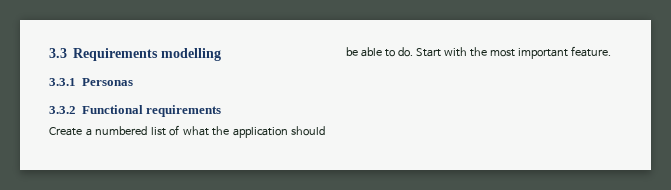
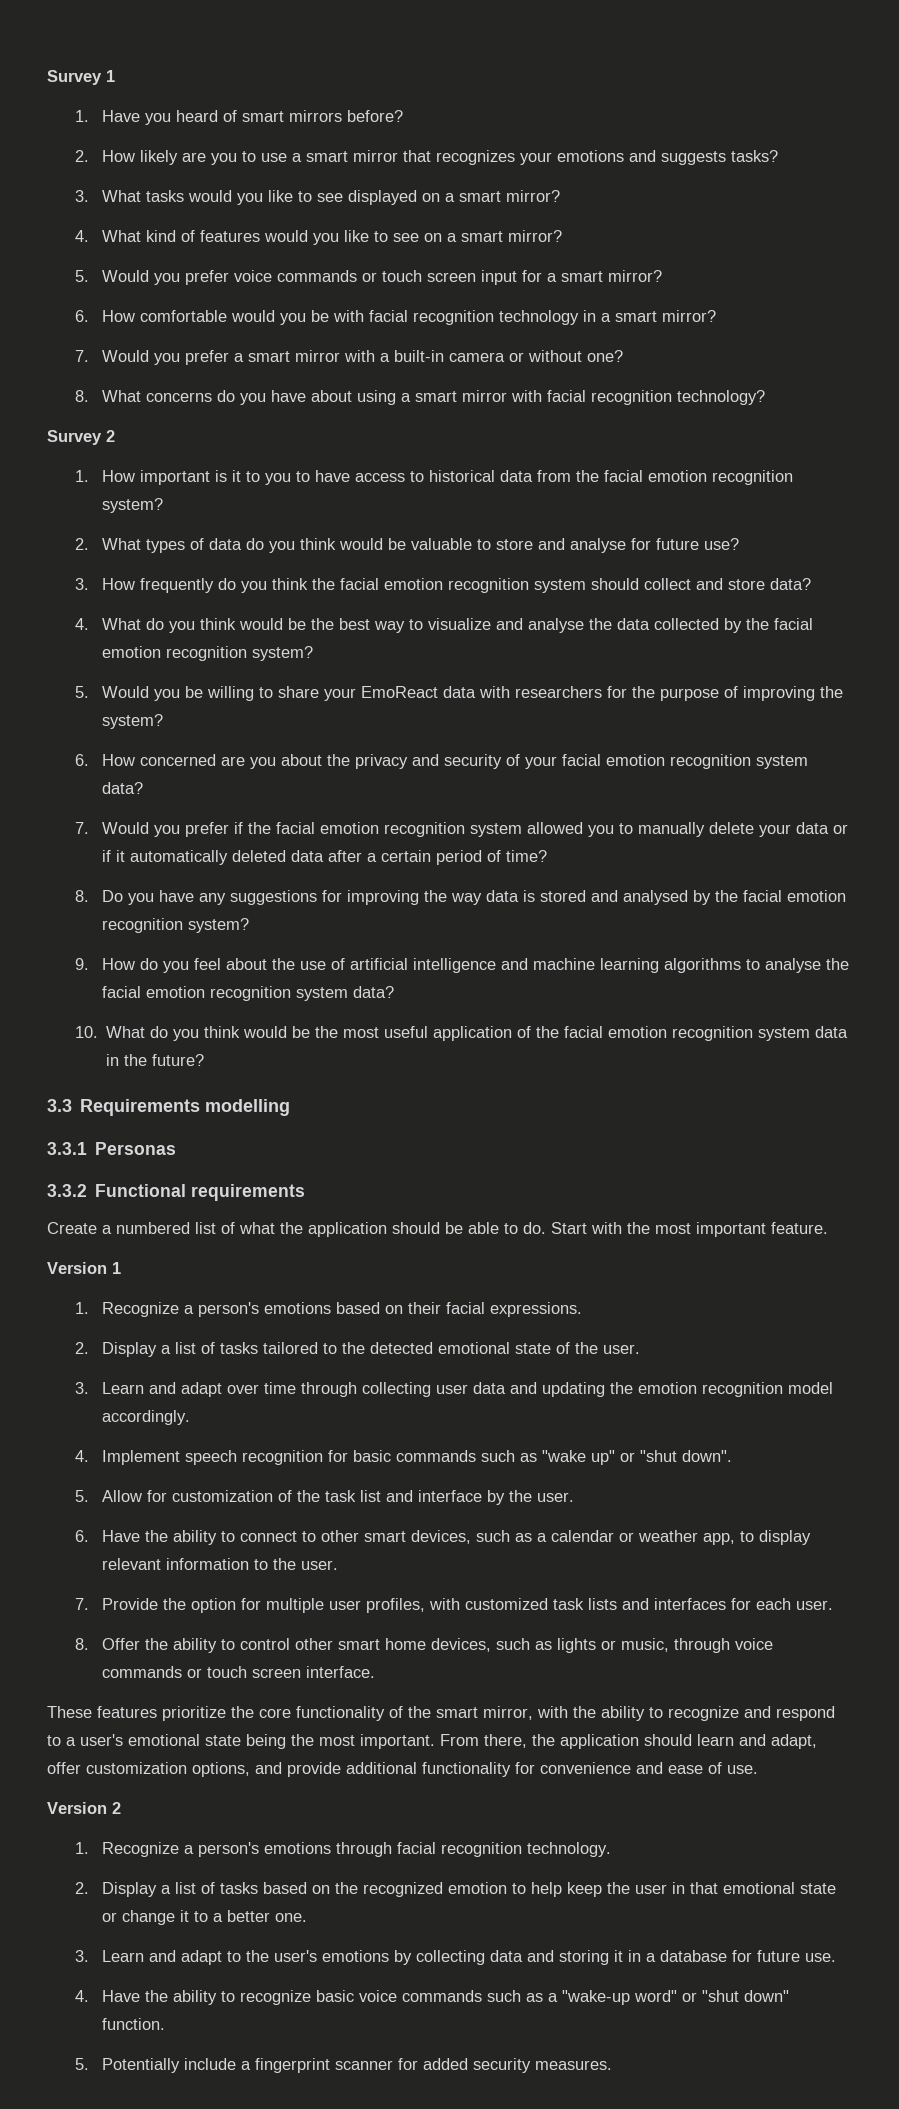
+ Survey 1
+ 1. Have you heard of smart mirrors before?
+ 2. How likely are you to use a smart mirror that recognizes your emotions and suggests tasks?
+ 3. What tasks would you like to see displayed on a smart mirror?
+ 4. What kind of features would you like to see on a smart mirror?
+ 5. Would you prefer voice commands or touch screen input for a smart mirror?
+ 6. How comfortable would you be with facial recognition technology in a smart mirror?
+ 7. Would you prefer a smart mirror with a built-in camera or without one?
+ 8. What concerns do you have about using a smart mirror with facial recognition technology?
+ Survey 2
+ 1. How important is it to you to have access to historical data from the facial emotion recognition system?
+ 2. What types of data do you think would be valuable to store and analyse for future use?
+ 3. How frequently do you think the facial emotion recognition system should collect and store data?
+ 4. What do you think would be the best way to visualize and analyse the data collected by the facial emotion recognition system?
+ 5. Would you be willing to share your EmoReact data with researchers for the purpose of improving the system?
+ 6. How concerned are you about the privacy and security of your facial emotion recognition system data?
+ 7. Would you prefer if the facial emotion recognition system allowed you to manually delete your data or if it automatically deleted data after a certain period of time?
+ 8. Do you have any suggestions for improving the way data is stored and analysed by the facial emotion recognition system?
+ 9. How do you feel about the use of artificial intelligence and machine learning algorithms to analyse the facial emotion recognition system data?
+ 10. What do you think would be the most useful application of the facial emotion recognition system data in the future?
+ Version 1
+ 1. Recognize a person's emotions based on their facial expressions.
+ 2. Display a list of tasks tailored to the detected emotional state of the user.
+ 3. Learn and adapt over time through collecting user data and updating the emotion recognition model accordingly.
+ 4. Implement speech recognition for basic commands such as "wake up" or "shut down".
+ 5. Allow for customization of the task list and interface by the user.
+ 6. Have the ability to connect to other smart devices, such as a calendar or weather app, to display relevant information to the user.
+ 7. Provide the option for multiple user profiles, with customized task lists and interfaces for each user.
+ 8. Offer the ability to control other smart home devices, such as lights or music, through voice commands or touch screen interface.
+ These features prioritize the core functionality of the smart mirror, with the ability to recognize and respond to a user's emotional state being the most important. From there, the application should learn and adapt, offer customization options, and provide additional functionality for convenience and ease of use.
+ Version 2
+ 1. Recognize a person's emotions through facial recognition technology.
+ 2. Display a list of tasks based on the recognized emotion to help keep the user in that emotional state or change it to a better one.
+ 3. Learn and adapt to the user's emotions by collecting data and storing it in a database for future use.
+ 4. Have the ability to recognize basic voice commands such as a "wake-up word" or "shut down" function.
+ 5. Potentially include a fingerprint scanner for added security measures.

